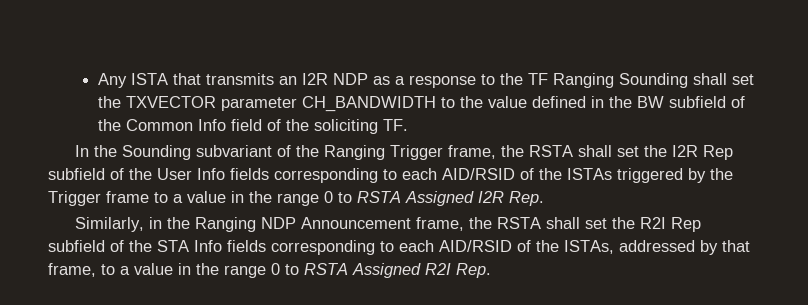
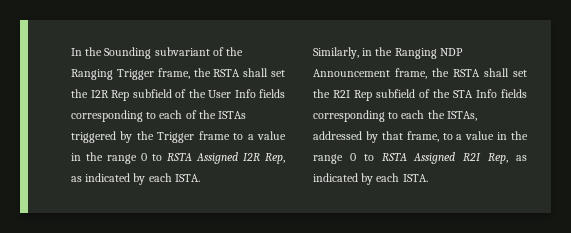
- Any ISTA that transmits an I2R NDP as a response to the TF Ranging Sounding shall set the TXVECTOR parameter CH_BANDWIDTH to the value defined in the BW subfield of the Common Info field of the soliciting TF.
- In the Sounding subvariant of the Ranging Trigger frame, the RSTA shall set the I2R Rep subfield of the User Info fields corresponding to each AID/RSID of the ISTAs triggered by the Trigger frame to a value in the range 0 to RSTA Assigned I2R Rep.
+ In the Sounding subvariant of the Ranging Trigger frame, the RSTA shall set the I2R Rep subfield of the User Info fields corresponding to each of the ISTAs triggered by the Trigger frame to a value in the range 0 to RSTA Assigned I2R Rep, as indicated by each ISTA.
- Similarly, in the Ranging NDP Announcement frame, the RSTA shall set the R2I Rep subfield of the STA Info fields corresponding to each AID/RSID of the ISTAs, addressed by that frame, to a value in the range 0 to RSTA Assigned R2I Rep.
+ Similarly, in the Ranging NDP Announcement frame, the RSTA shall set the R2I Rep subfield of the STA Info fields corresponding to each the ISTAs, addressed by that frame, to a value in the range 0 to RSTA Assigned R2I Rep, as indicated by each ISTA.

